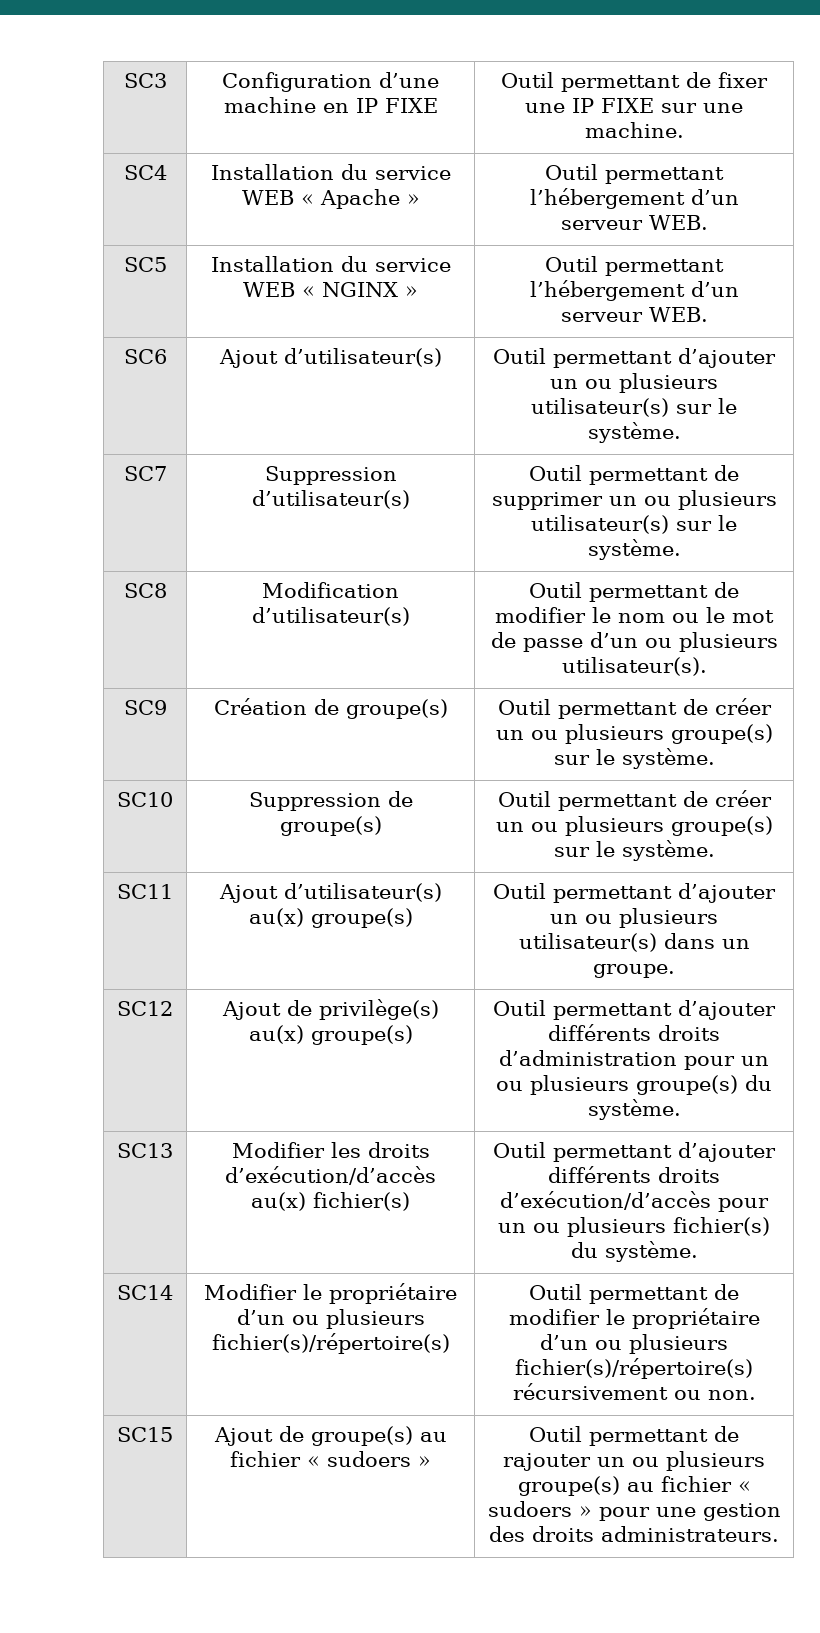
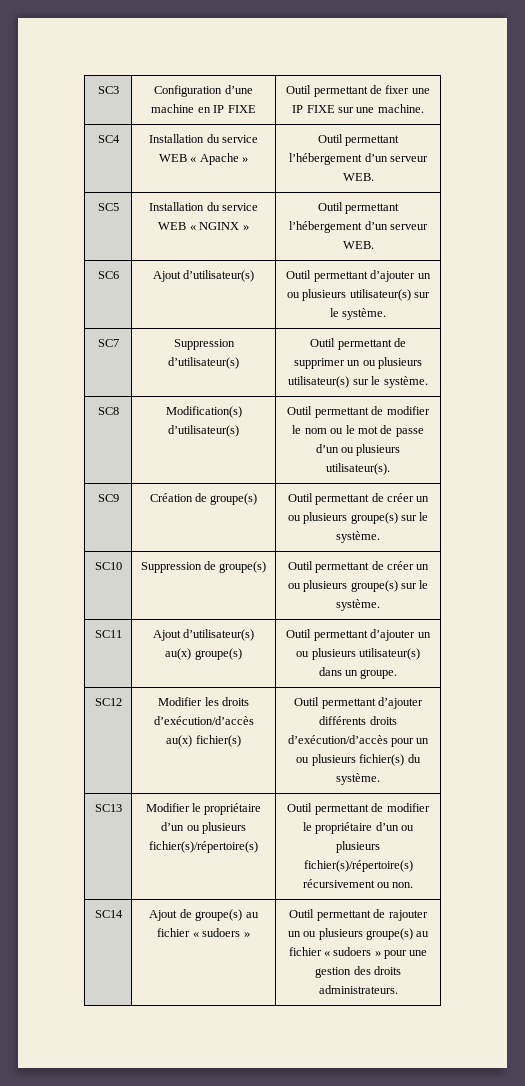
- SC8 | Modification d’utilisateur(s) | Outil permettant de modifier le nom ou le mot de passe d’un ou plusieurs utilisateur(s).
+ SC8 | Modification(s) d’utilisateur(s) | Outil permettant de modifier le nom ou le mot de passe d’un ou plusieurs utilisateur(s).
- SC12 | Ajout de privilège(s) au(x) groupe(s) | Outil permettant d’ajouter différents droits d’administration pour un ou plusieurs groupe(s) du système.
- SC13 | Modifier les droits d’exécution/d’accès au(x) fichier(s) | Outil permettant d’ajouter différents droits d’exécution/d’accès pour un ou plusieurs fichier(s) du système.
+ SC12 | Modifier les droits d’exécution/d’accès au(x) fichier(s) | Outil permettant d’ajouter différents droits d’exécution/d’accès pour un ou plusieurs fichier(s) du système.
- SC14 | Modifier le propriétaire d’un ou plusieurs fichier(s)/répertoire(s) | Outil permettant de modifier le propriétaire d’un ou plusieurs fichier(s)/répertoire(s) récursivement ou non.
+ SC13 | Modifier le propriétaire d’un ou plusieurs fichier(s)/répertoire(s) | Outil permettant de modifier le propriétaire d’un ou plusieurs fichier(s)/répertoire(s) récursivement ou non.
- SC15 | Ajout de groupe(s) au fichier « sudoers » | Outil permettant de rajouter un ou plusieurs groupe(s) au fichier « sudoers » pour une gestion des droits administrateurs.
+ SC14 | Ajout de groupe(s) au fichier « sudoers » | Outil permettant de rajouter un ou plusieurs groupe(s) au fichier « sudoers » pour une gestion des droits administrateurs.

